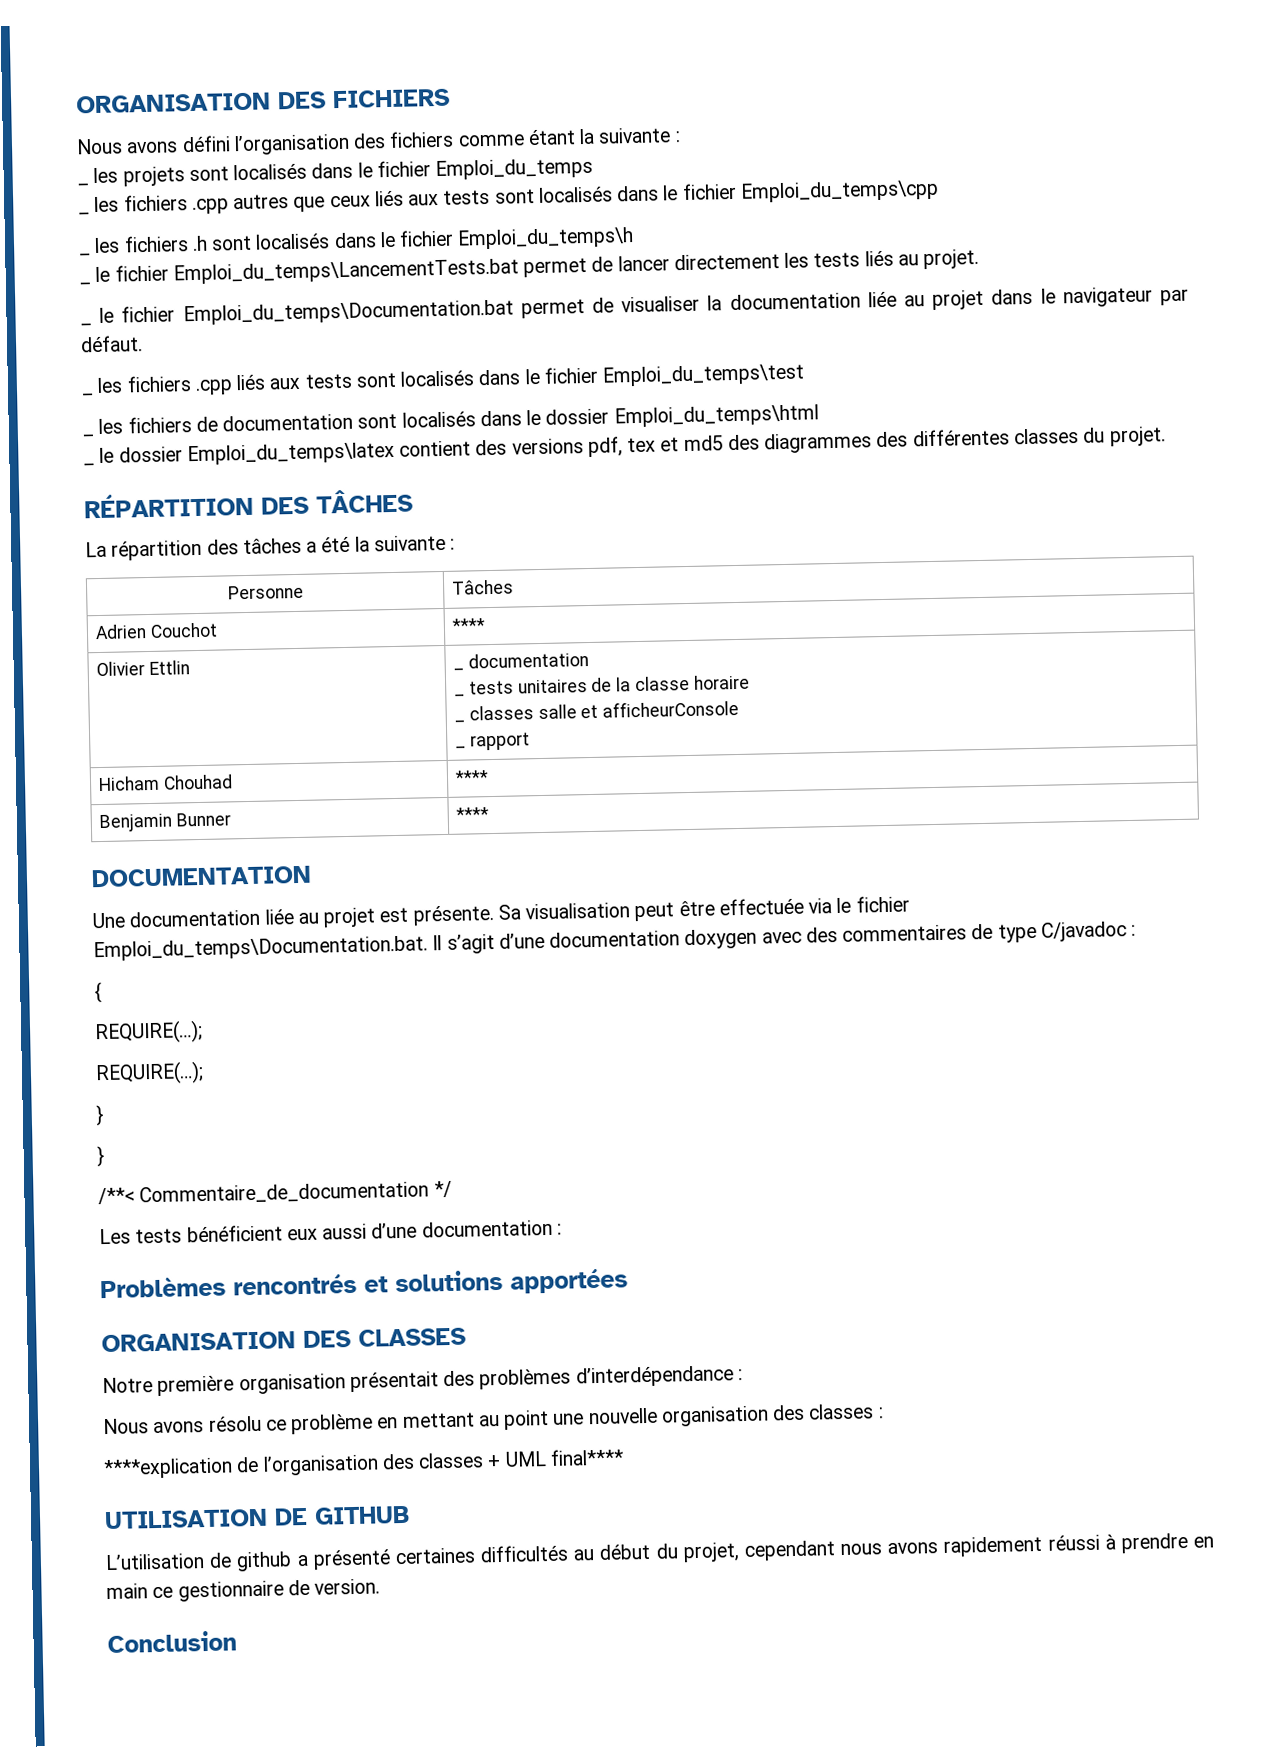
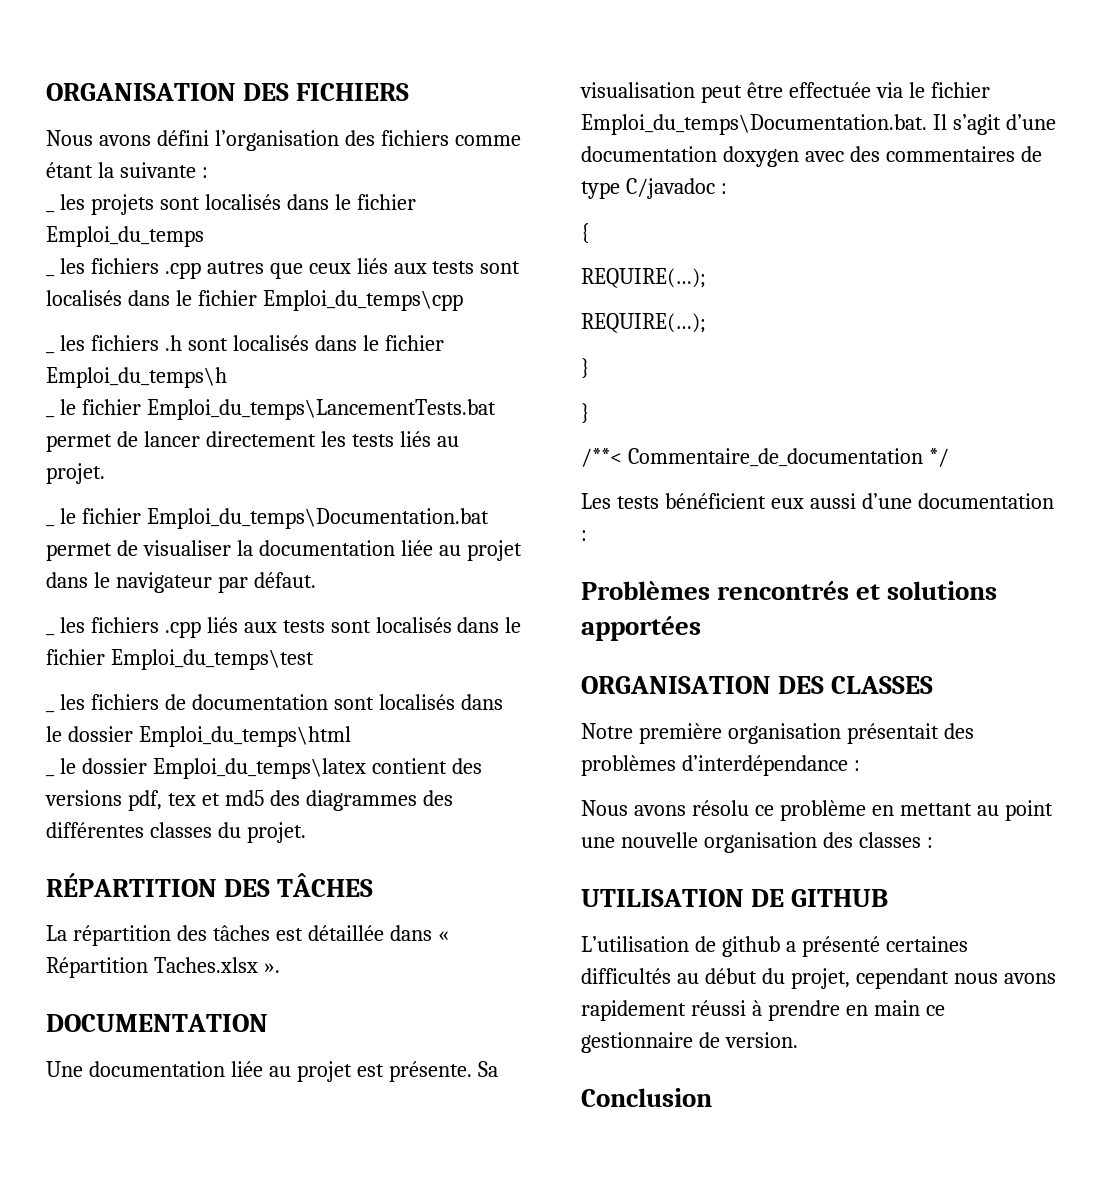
- La répartition des tâches a été la suivante :
- Personne | Tâches
- Adrien Couchot | ****
- Olivier Ettlin | _ documentation
- _ tests unitaires de la classe horaire
- _ classes salle et afficheurConsole
- _ rapport
- Hicham Chouhad | ****
- Benjamin Bunner | ****
+ La répartition des tâches est détaillée dans « Répartition Taches.xlsx ».
- ****explication de l’organisation des classes + UML final****

